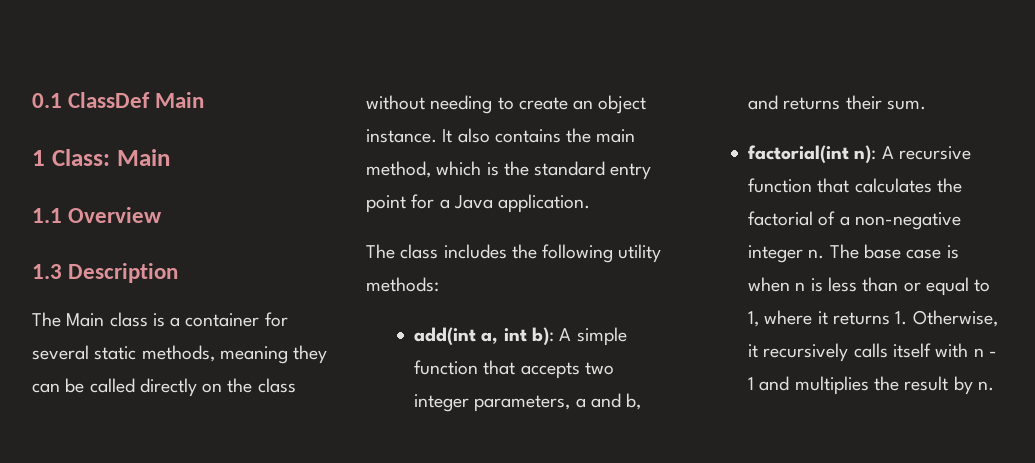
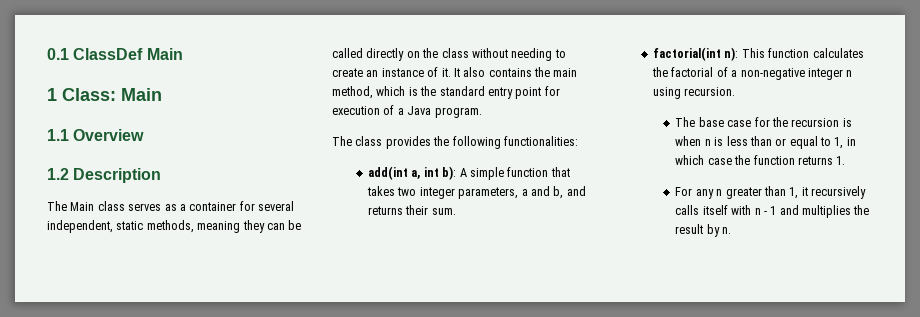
- 1.3 Description
+ 1.2 Description
- The Main class is a container for several static methods, meaning they can be called directly on the class without needing to create an object instance.
+ The Main class serves as a container for several independent, static methods, meaning they can be called directly on the class without needing to create an instance of it.
- It also contains the main method, which is the standard entry point for a Java application.
+ It also contains the main method, which is the standard entry point for execution of a Java program.
- The class includes the following utility methods:
+ The class provides the following functionalities:
- add(int a, int b): A simple function that accepts two integer parameters, a and b, and returns their sum.
+ add(int a, int b): A simple function that takes two integer parameters, a and b, and returns their sum.
- factorial(int n): A recursive function that calculates the factorial of a non-negative integer n. The base case is when n is less than or equal to 1, where it returns 1. Otherwise, it recursively calls itself with n - 1 and multiplies the result by n.
+ factorial(int n): This function calculates the factorial of a non-negative integer n using recursion.
+ The base case for the recursion is when n is less than or equal to 1, in which case the function returns 1.
+ For any n greater than 1, it recursively calls itself with n - 1 and multiplies the result by n.

